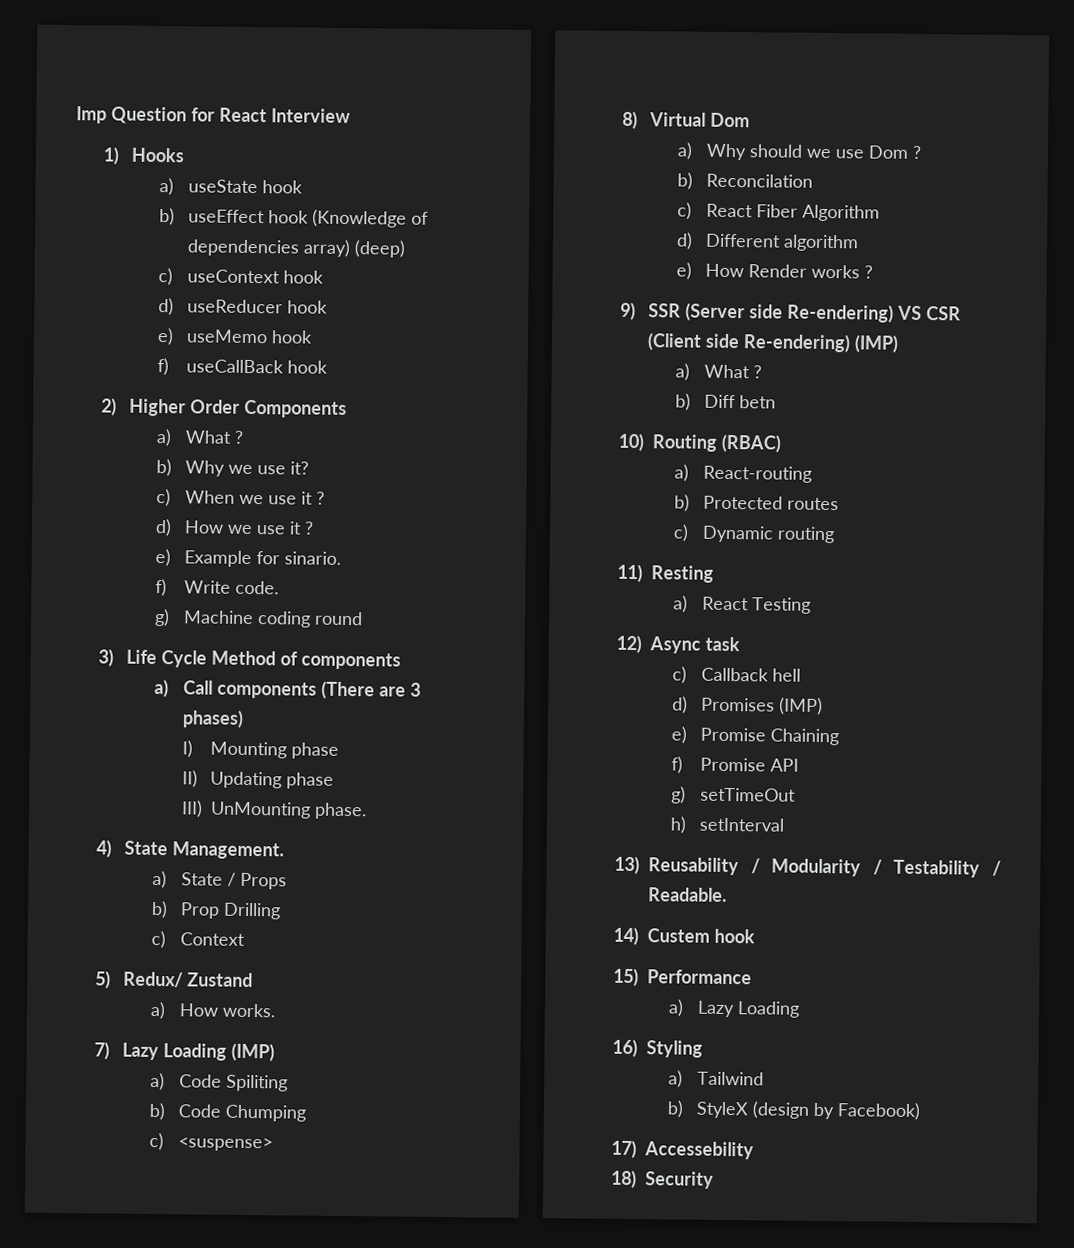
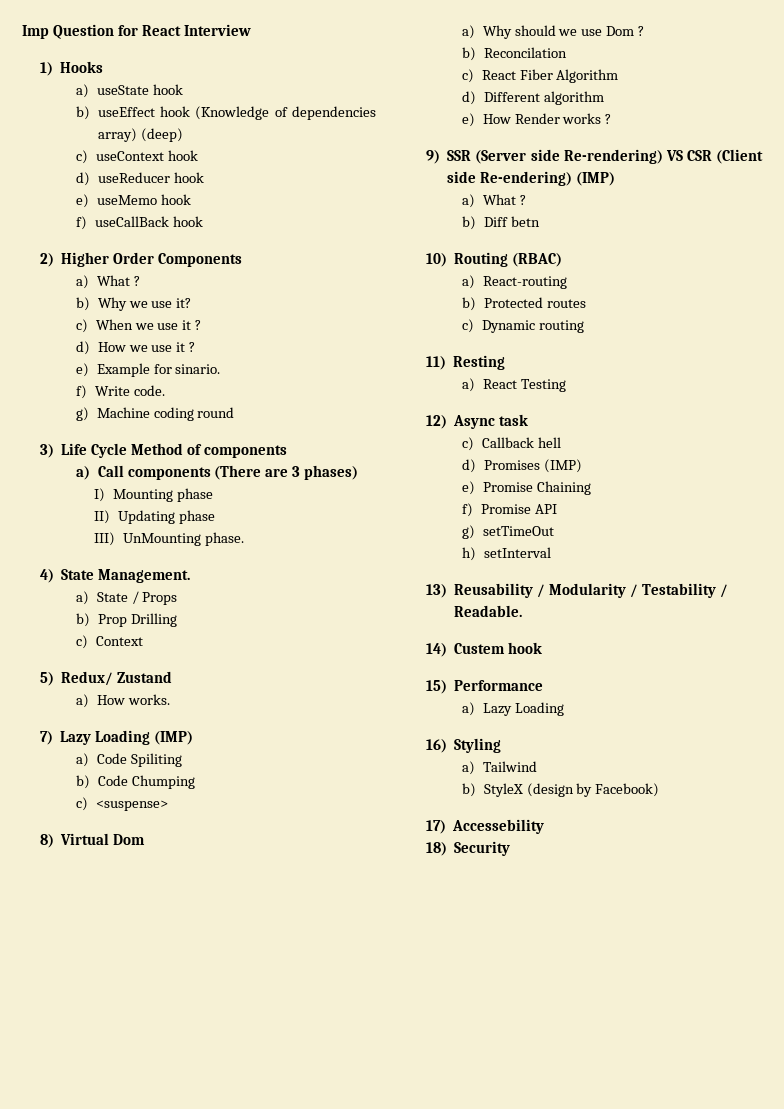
- 9) SSR (Server side Re-endering) VS CSR (Client side Re-endering) (IMP)
+ 9) SSR (Server side Re-rendering) VS CSR (Client side Re-endering) (IMP)

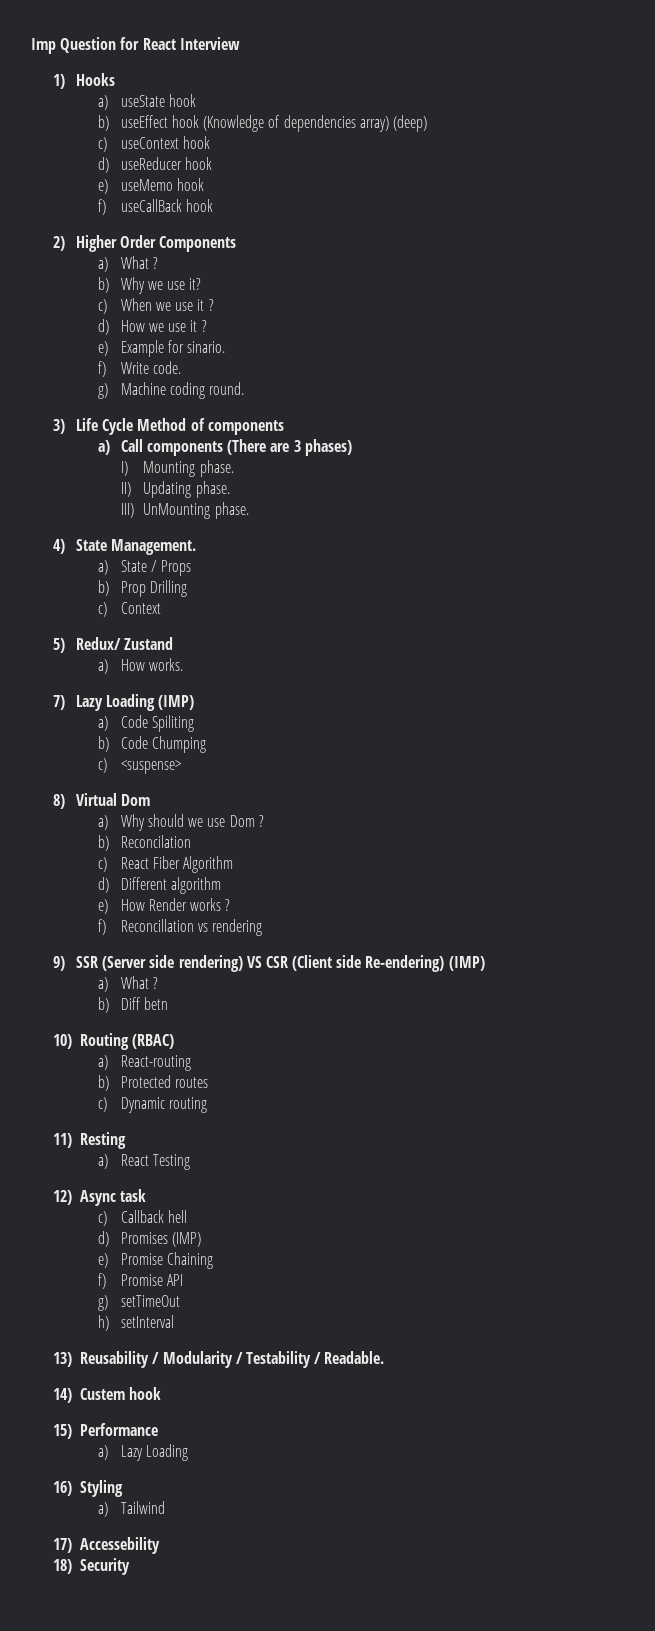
- g) Machine coding round
+ g) Machine coding round.
- I) Mounting phase
+ I) Mounting phase.
- II) Updating phase
+ II) Updating phase.
+ f) Reconcillation vs rendering
- 9) SSR (Server side Re-rendering) VS CSR (Client side Re-endering) (IMP)
+ 9) SSR (Server side rendering) VS CSR (Client side Re-endering) (IMP)
- b) StyleX (design by Facebook)

